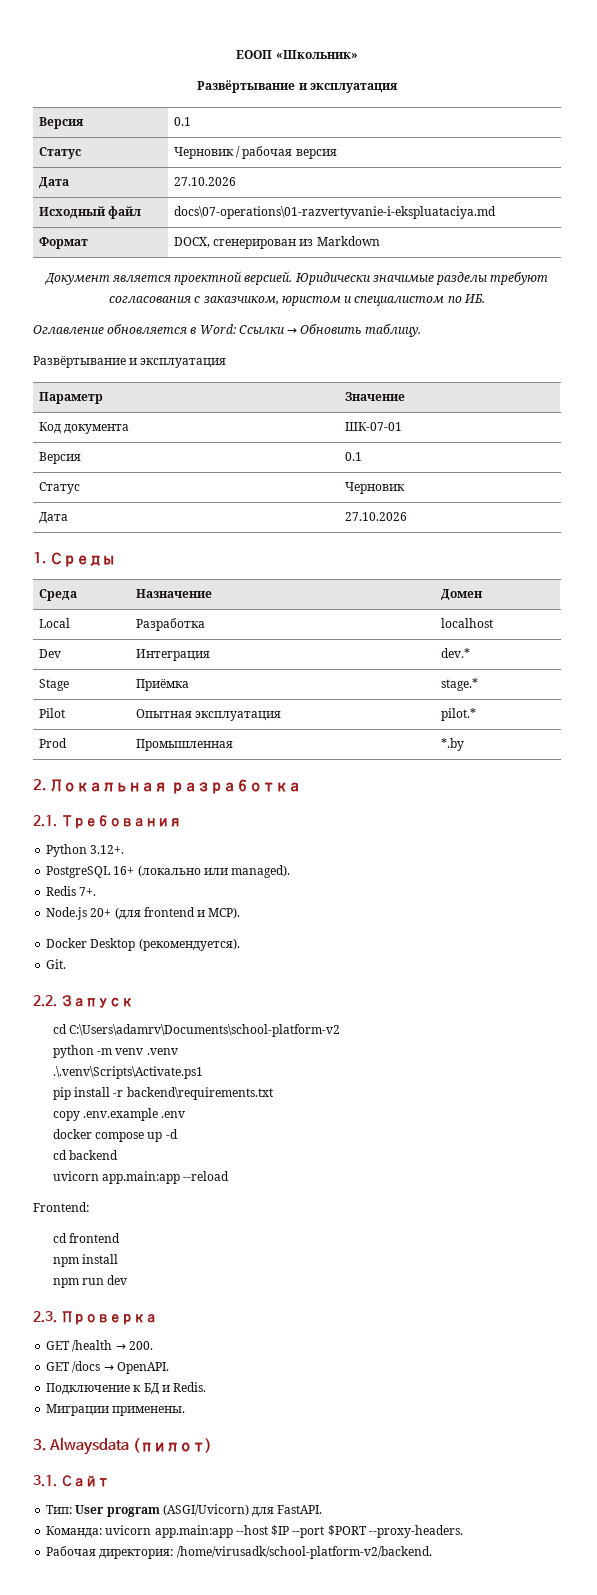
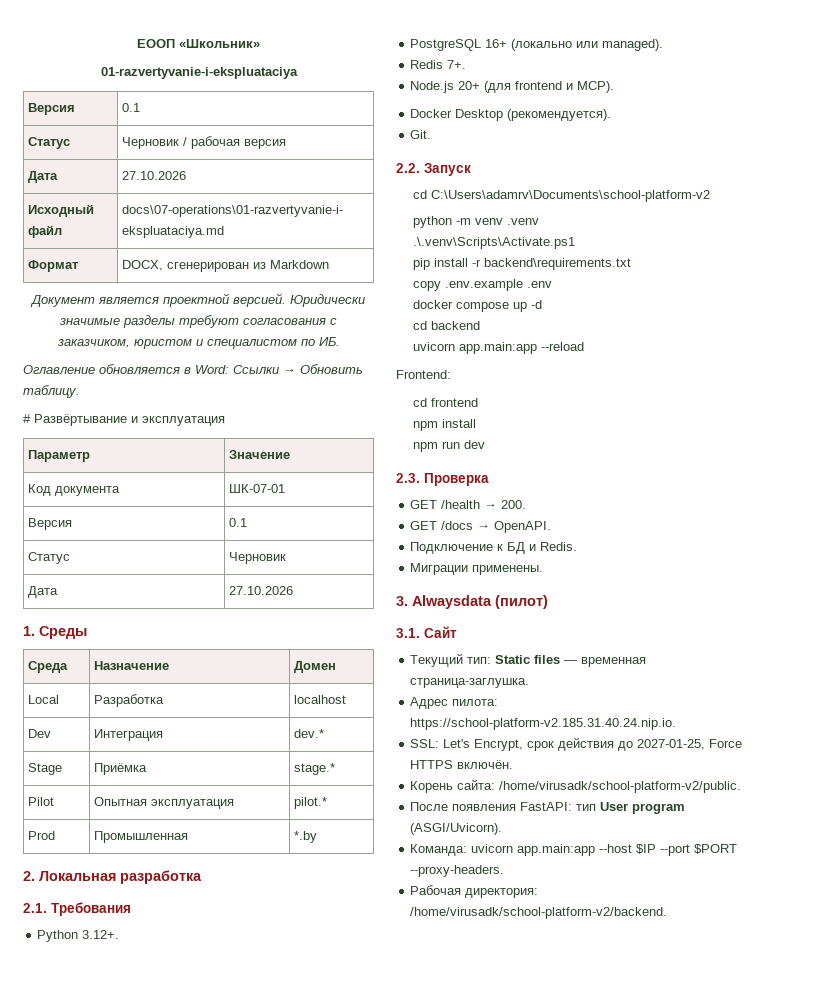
  ЕООП «Школьник»
- Развёртывание и эксплуатация
+ 01-razvertyvanie-i-ekspluataciya
  Оглавление обновляется в Word: Ссылки → Обновить таблицу.
- Развёртывание и эксплуатация
+ # Развёртывание и эксплуатация
- Тип: User program (ASGI/Uvicorn) для FastAPI.
+ Текущий тип: Static files — временная страница-заглушка.
+ Адрес пилота: https://school-platform-v2.185.31.40.24.nip.io.
+ SSL: Let's Encrypt, срок действия до 2027-01-25, Force HTTPS включён.
+ Корень сайта: /home/virusadk/school-platform-v2/public.
+ После появления FastAPI: тип User program (ASGI/Uvicorn).

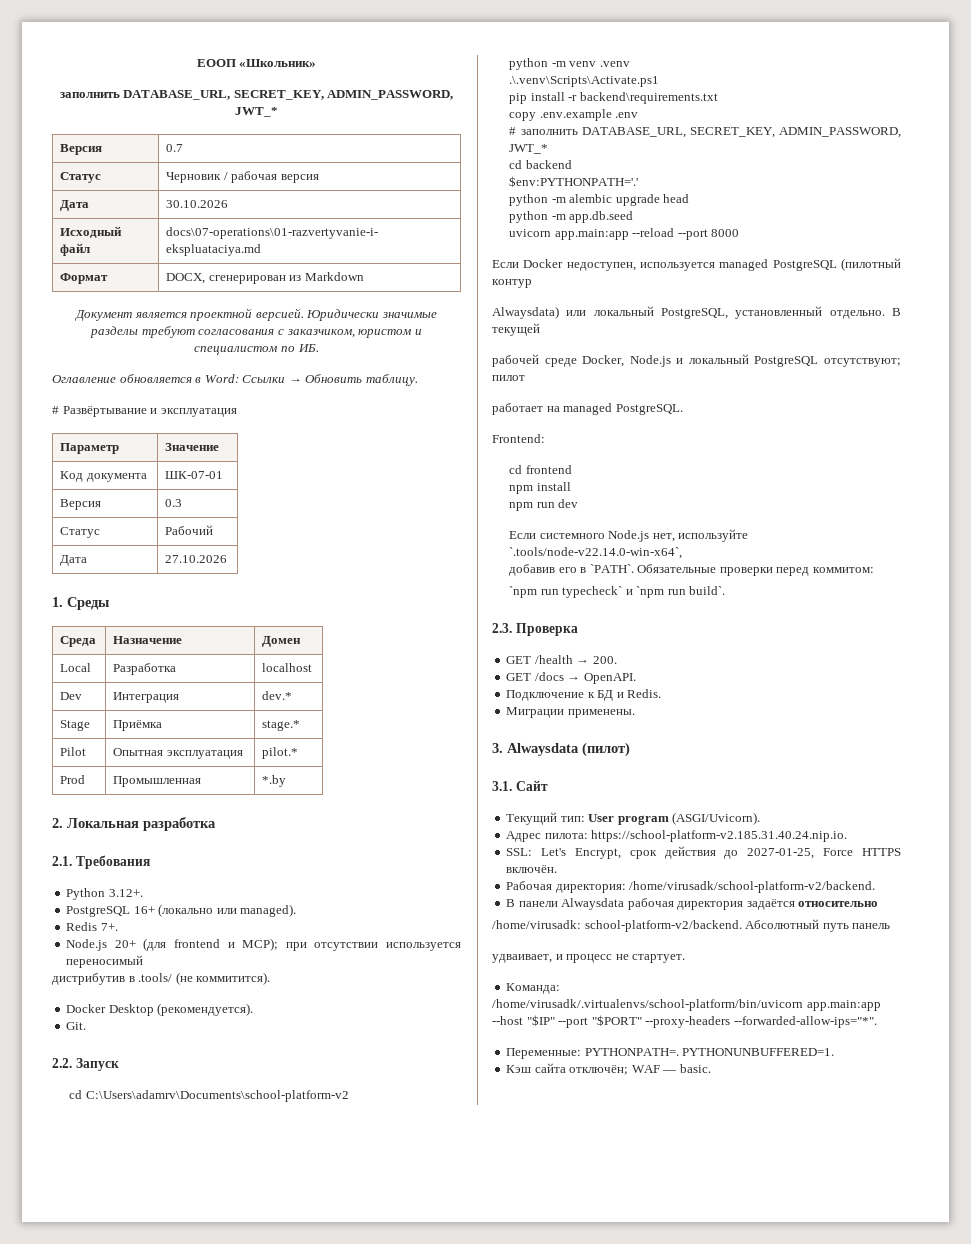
  ЕООП «Школьник»
- 01-razvertyvanie-i-ekspluataciya
- Версия | 0.1
+ заполнить DATABASE_URL, SECRET_KEY, ADMIN_PASSWORD, JWT_*
+ Версия | 0.7
  Статус | Черновик / рабочая версия
- Дата | 27.10.2026
+ Дата | 30.10.2026
  Код документа | ШК-07-01
- Версия | 0.1
- Статус | Черновик
+ Версия | 0.3
+ Статус | Рабочий
- Node.js 20+ (для frontend и MCP).
+ Node.js 20+ (для frontend и MCP); при отсутствии используется переносимый
+ дистрибутив в .tools/ (не коммитится).
- docker compose up -d
+ # заполнить DATABASE_URL, SECRET_KEY, ADMIN_PASSWORD, JWT_*
  cd backend
- uvicorn app.main:app --reload
+ $env:PYTHONPATH='.'
+ python -m alembic upgrade head
+ python -m app.db.seed
+ uvicorn app.main:app --reload --port 8000
+ Если Docker недоступен, используется managed PostgreSQL (пилотный контур
+ Alwaysdata) или локальный PostgreSQL, установленный отдельно. В текущей
+ рабочей среде Docker, Node.js и локальный PostgreSQL отсутствуют; пилот
+ работает на managed PostgreSQL.
+ Если системного Node.js нет, используйте `.tools/node-v22.14.0-win-x64`,
+ добавив его в `PATH`. Обязательные проверки перед коммитом:
+ `npm run typecheck` и `npm run build`.
- Текущий тип: Static files — временная страница-заглушка.
+ Текущий тип: User program (ASGI/Uvicorn).
- Корень сайта: /home/virusadk/school-platform-v2/public.
- После появления FastAPI: тип User program (ASGI/Uvicorn).
- Команда: uvicorn app.main:app --host $IP --port $PORT --proxy-headers.
  Рабочая директория: /home/virusadk/school-platform-v2/backend.
+ В панели Alwaysdata рабочая директория задаётся относительно
+ /home/virusadk: school-platform-v2/backend. Абсолютный путь панель
+ удваивает, и процесс не стартует.
+ Команда:
+ /home/virusadk/.virtualenvs/school-platform/bin/uvicorn app.main:app --host "$IP" --port "$PORT" --proxy-headers --forwarded-allow-ips="*".
+ Переменные: PYTHONPATH=. PYTHONUNBUFFERED=1.
+ Кэш сайта отключён; WAF — basic.

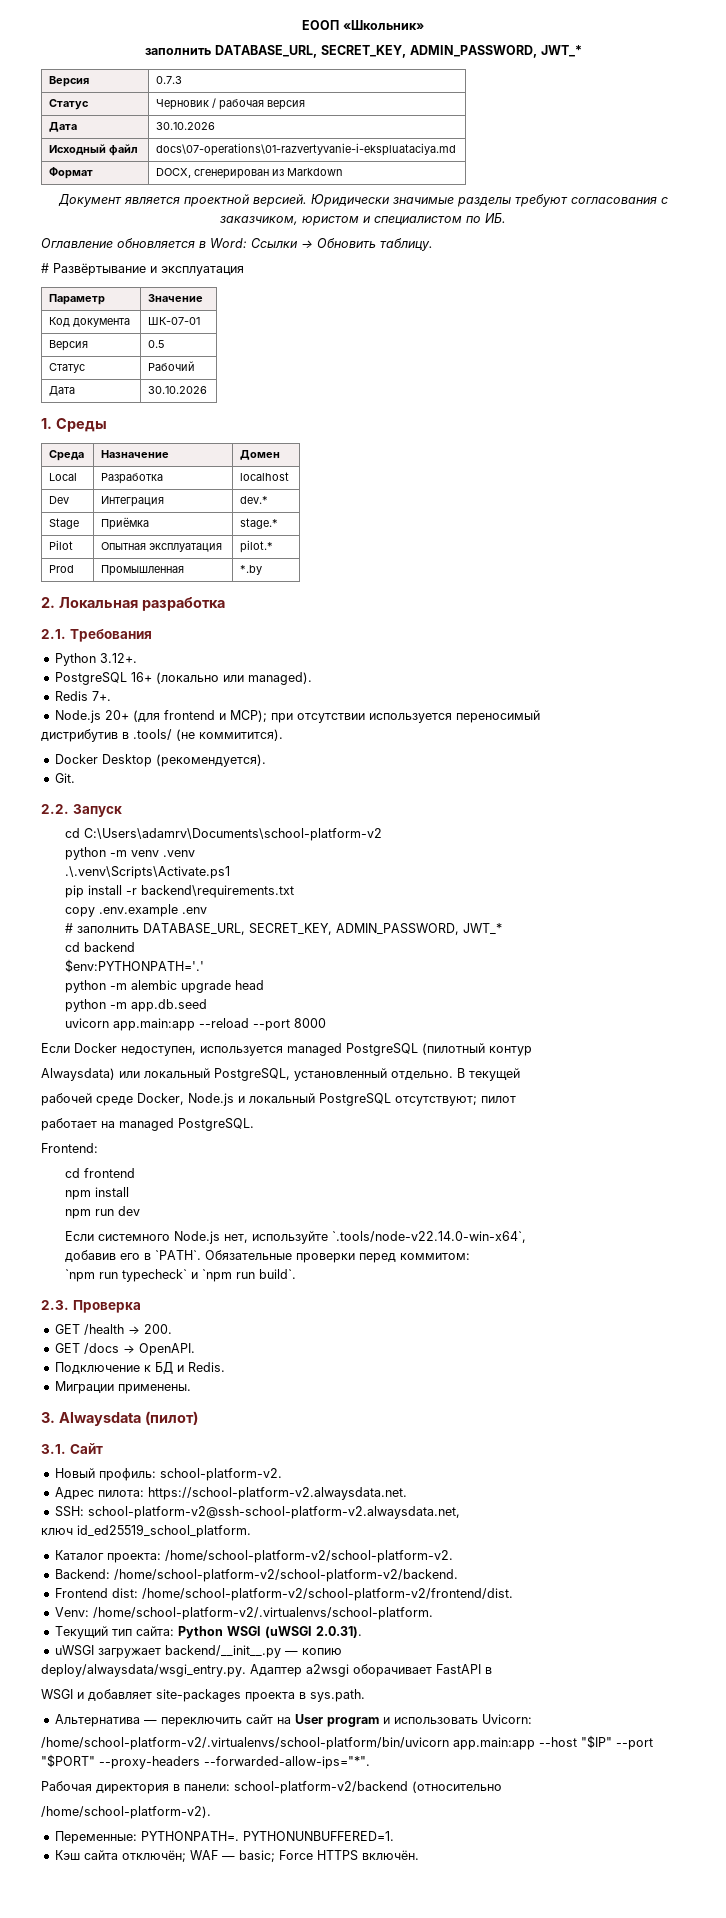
- Версия | 0.7
+ Версия | 0.7.3
- Версия | 0.3
+ Версия | 0.5
  Статус | Рабочий
- Дата | 27.10.2026
+ Дата | 30.10.2026
- Текущий тип: User program (ASGI/Uvicorn).
- Адрес пилота: https://school-platform-v2.185.31.40.24.nip.io.
- SSL: Let's Encrypt, срок действия до 2027-01-25, Force HTTPS включён.
- Рабочая директория: /home/virusadk/school-platform-v2/backend.
- В панели Alwaysdata рабочая директория задаётся относительно
- /home/virusadk: school-platform-v2/backend. Абсолютный путь панель
- удваивает, и процесс не стартует.
- Команда:
- /home/virusadk/.virtualenvs/school-platform/bin/uvicorn app.main:app --host "$IP" --port "$PORT" --proxy-headers --forwarded-allow-ips="*".
+ Новый профиль: school-platform-v2.
+ Адрес пилота: https://school-platform-v2.alwaysdata.net.
+ SSH: school-platform-v2@ssh-school-platform-v2.alwaysdata.net,
+ ключ id_ed25519_school_platform.
+ Каталог проекта: /home/school-platform-v2/school-platform-v2.
+ Backend: /home/school-platform-v2/school-platform-v2/backend.
+ Frontend dist: /home/school-platform-v2/school-platform-v2/frontend/dist.
+ Venv: /home/school-platform-v2/.virtualenvs/school-platform.
+ Текущий тип сайта: Python WSGI (uWSGI 2.0.31).
+ uWSGI загружает backend/__init__.py — копию
+ deploy/alwaysdata/wsgi_entry.py. Адаптер a2wsgi оборачивает FastAPI в
+ WSGI и добавляет site-packages проекта в sys.path.
+ Альтернатива — переключить сайт на User program и использовать Uvicorn:
+ /home/school-platform-v2/.virtualenvs/school-platform/bin/uvicorn app.main:app --host "$IP" --port "$PORT" --proxy-headers --forwarded-allow-ips="*".
+ Рабочая директория в панели: school-platform-v2/backend (относительно
+ /home/school-platform-v2).
- Кэш сайта отключён; WAF — basic.
+ Кэш сайта отключён; WAF — basic; Force HTTPS включён.

